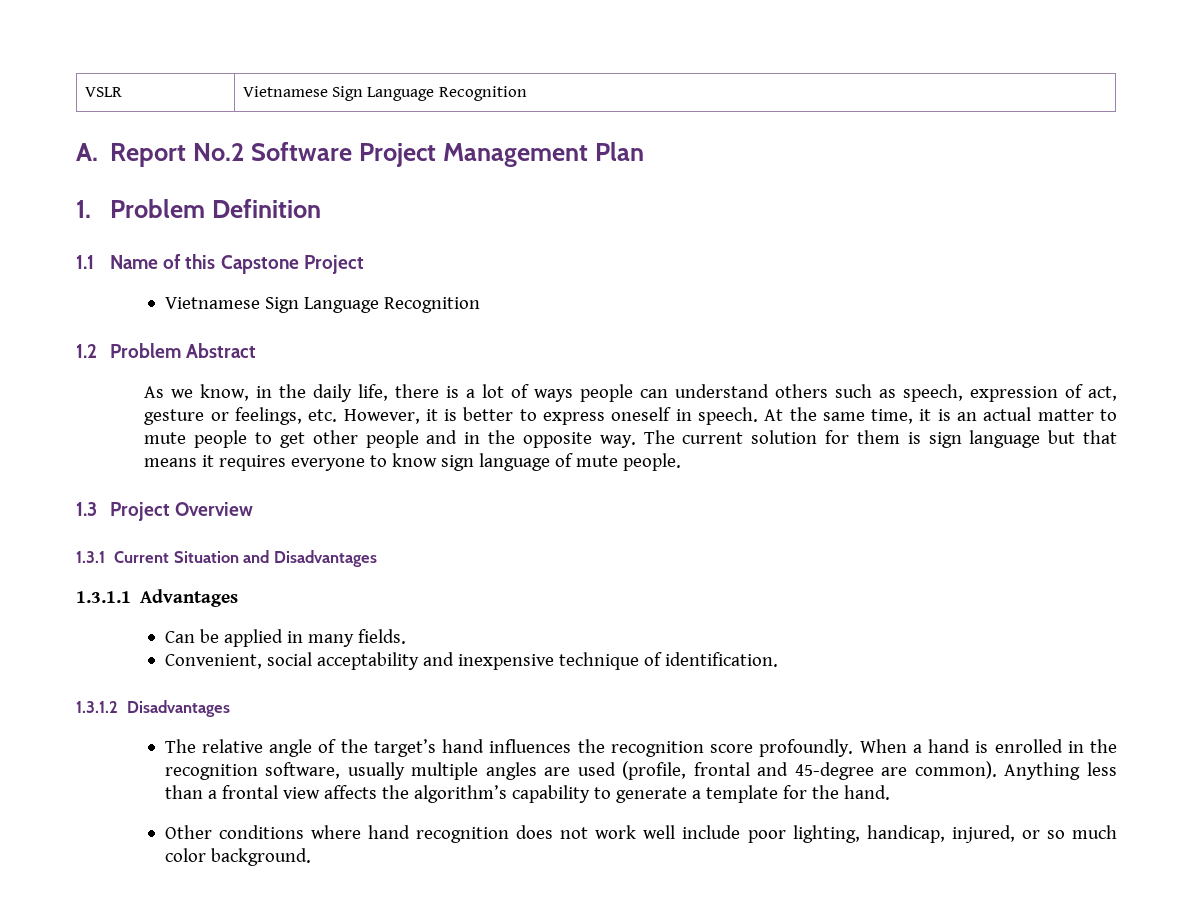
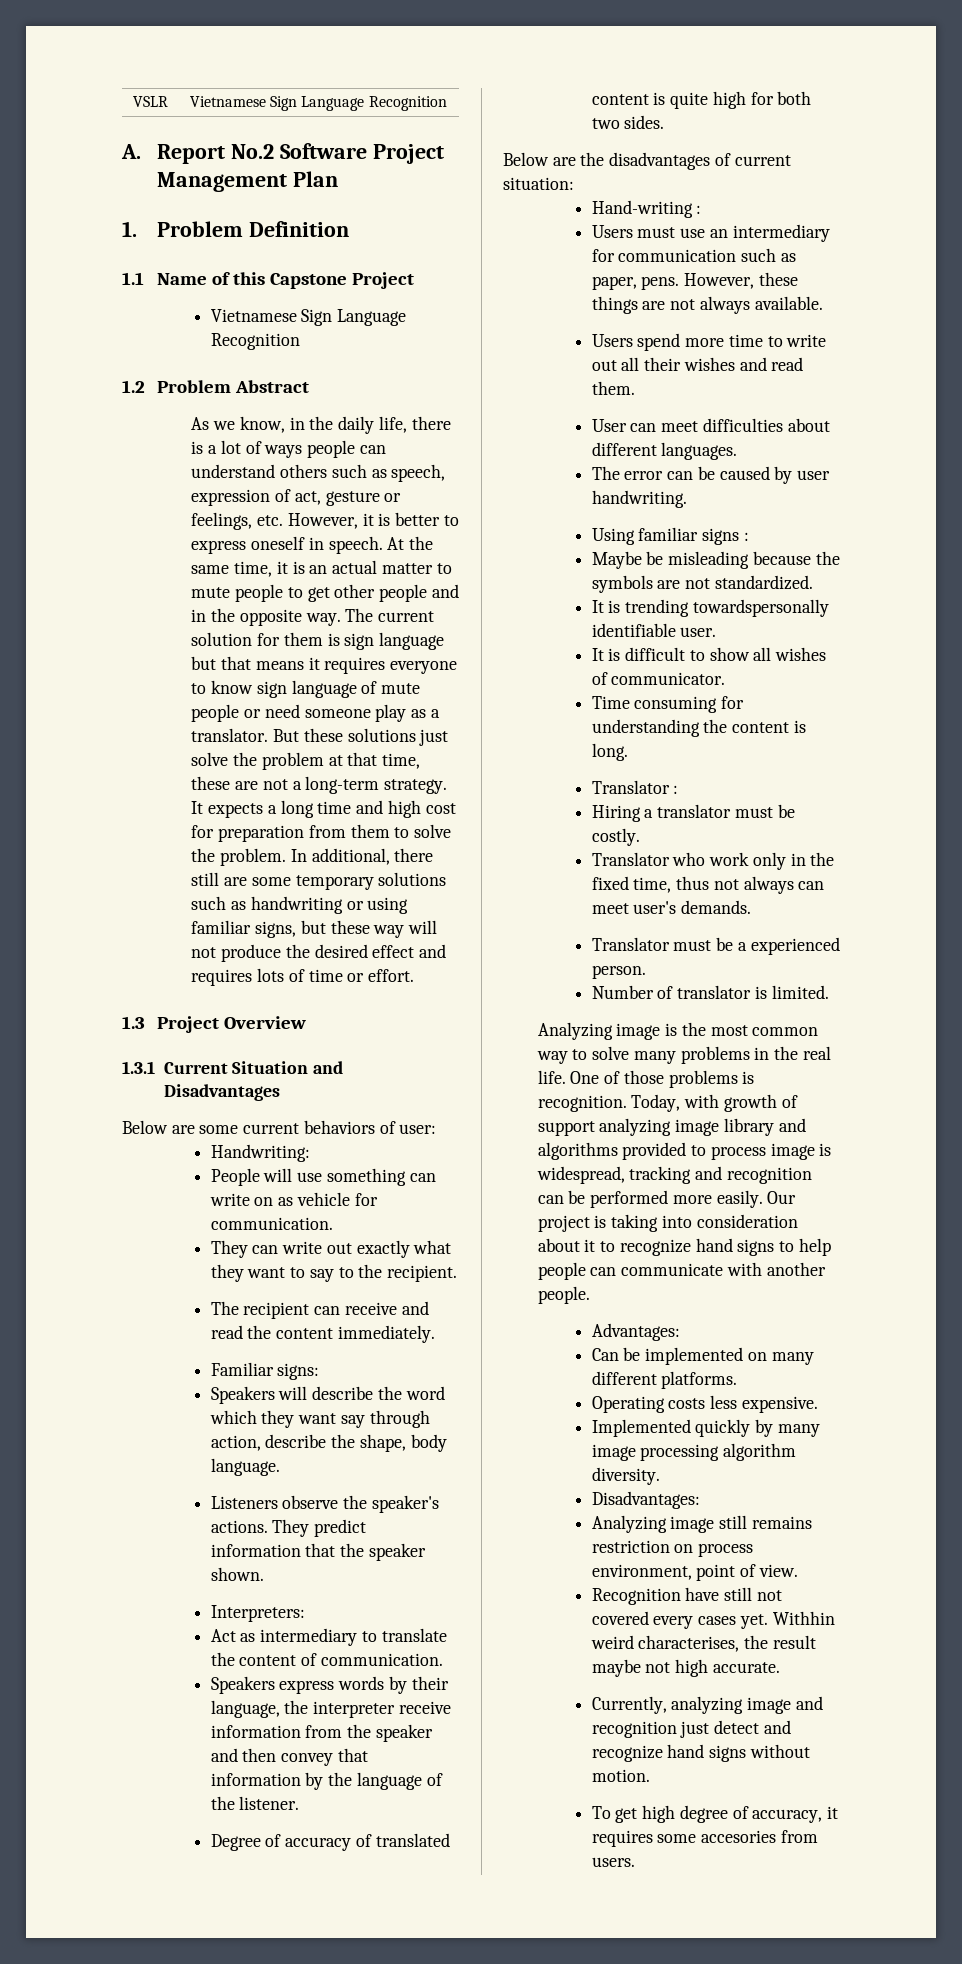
- The current solution for them is sign language but that means it requires everyone to know sign language of mute people.
+ The current solution for them is sign language but that means it requires everyone to know sign language of mute people or need someone play as a translator. But these solutions just solve the problem at that time, these are not a long-term strategy. It expects a long time and high cost for preparation from them to solve the problem. In additional, there still are some temporary solutions such as handwriting or using familiar signs, but these way will not produce the desired effect and requires lots of time or effort.
- 1.3.1.1 Advantages
- Can be applied in many fields.
- Convenient, social acceptability and inexpensive technique of identification.
- 1.3.1.2 Disadvantages
- The relative angle of the target’s hand influences the recognition score profoundly. When a hand is enrolled in the recognition software, usually multiple angles are used (profile, frontal and 45-degree are common). Anything less than a frontal view affects the algorithm’s capability to generate a template for the hand.
- Other conditions where hand recognition does not work well include poor lighting, handicap, injured, or so much color background.
+ Below are some current behaviors of user:
+ Handwriting:
+ People will use something can write on as vehicle for communication.
+ They can write out exactly what they want to say to the recipient.
+ The recipient can receive and read the content immediately.
+ Familiar signs:
+ Speakers will describe the word which they want say through action, describe the shape, body language.
+ Listeners observe the speaker's actions. They predict information that the speaker shown.
+ Interpreters:
+ Act as intermediary to translate the content of communication.
+ Speakers express words by their language, the interpreter receive information from the speaker and then convey that information by the language of the listener.
+ Degree of accuracy of translated content is quite high for both two sides.
+ Below are the disadvantages of current situation:
+ Hand-writing :
+ Users must use an intermediary for communication such as paper, pens. However, these things are not always available.
+ Users spend more time to write out all their wishes and read them.
+ User can meet difficulties about different languages.
+ The error can be caused by user handwriting.
+ Using familiar signs :
+ Maybe be misleading because the symbols are not standardized.
+ It is trending towardspersonally identifiable user.
+ It is difficult to show all wishes of communicator.
+ Time consuming for understanding the content is long.
+ Translator :
+ Hiring a translator must be costly.
+ Translator who work only in the fixed time, thus not always can meet user's demands.
+ Translator must be a experienced person.
+ Number of translator is limited.
+ Analyzing image is the most common way to solve many problems in the real life. One of those problems is recognition. Today, with growth of support analyzing image library and algorithms provided to process image is widespread, tracking and recognition can be performed more easily. Our project is taking into consideration about it to recognize hand signs to help people can communicate with another people.
+ Advantages:
+ Can be implemented on many different platforms.
+ Operating costs less expensive.
+ Implemented quickly by many image processing algorithm diversity.
+ Disadvantages:
+ Analyzing image still remains restriction on process environment, point of view.
+ Recognition have still not covered every cases yet. Withhin weird characterises, the result maybe not high accurate.
+ Currently, analyzing image and recognition just detect and recognize hand signs without motion.
+ To get high degree of accuracy, it requires some accesories from users.

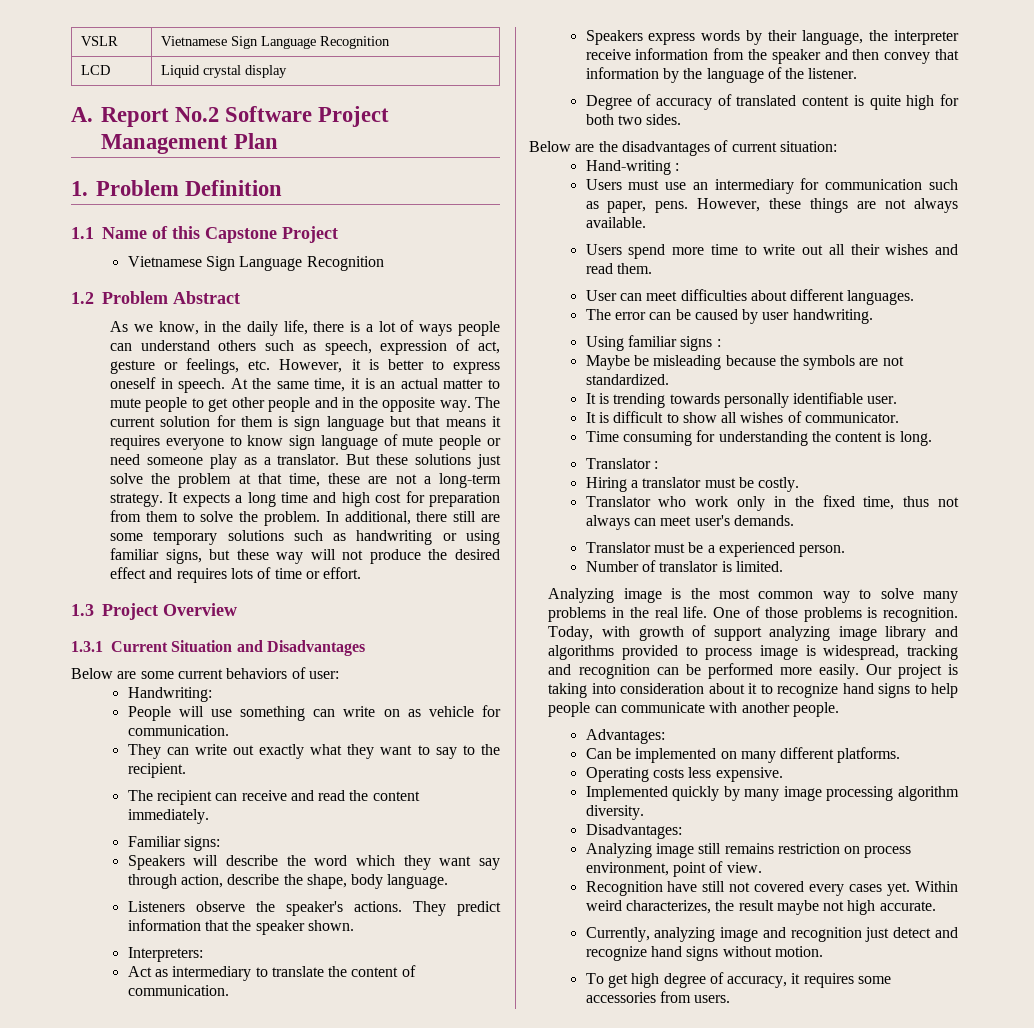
+ LCD | Liquid crystal display
- It is trending towardspersonally identifiable user.
+ It is trending towards personally identifiable user.
- Withhin weird characterises, the result maybe not high accurate.
+ Within weird characterizes, the result maybe not high accurate.
- To get high degree of accuracy, it requires some accesories from users.
+ To get high degree of accuracy, it requires some accessories from users.

